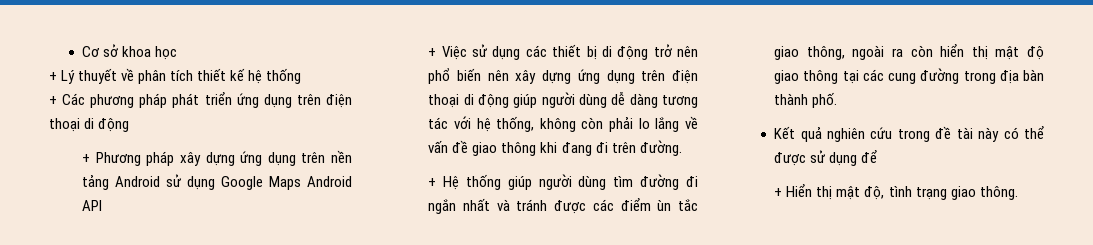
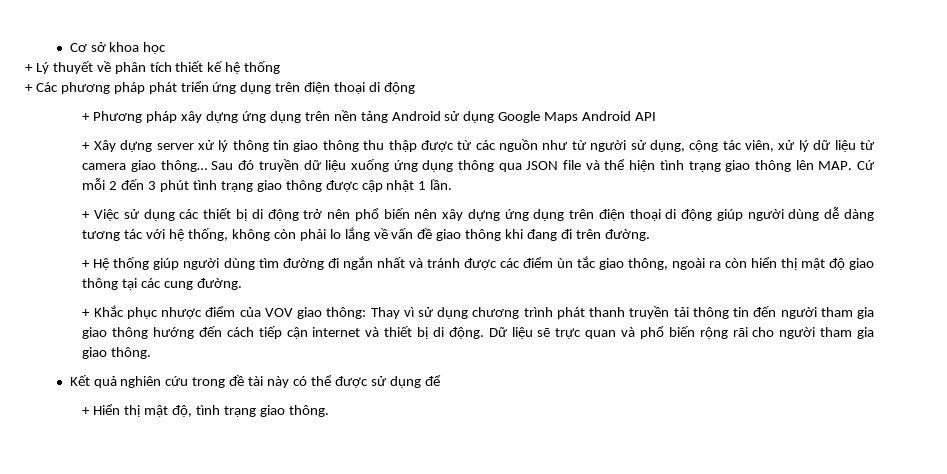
+ + Xây dựng server xử lý thông tin giao thông thu thập được từ các nguồn như từ người sử dụng, cộng tác viên, xử lý dữ liệu từ camera giao thông… Sau đó truyền dữ liệu xuống ứng dụng thông qua JSON file và thể hiện tình trạng giao thông lên MAP. Cứ mỗi 2 đến 3 phút tình trạng giao thông được cập nhật 1 lần.
- + Hệ thống giúp người dùng tìm đường đi ngắn nhất và tránh được các điểm ùn tắc giao thông, ngoài ra còn hiển thị mật độ giao thông tại các cung đường trong địa bàn thành phố.
+ + Hệ thống giúp người dùng tìm đường đi ngắn nhất và tránh được các điểm ùn tắc giao thông, ngoài ra còn hiển thị mật độ giao thông tại các cung đường.
+ + Khắc phục nhược điểm của VOV giao thông: Thay vì sử dụng chương trình phát thanh truyền tải thông tin đến người tham gia giao thông hướng đến cách tiếp cận internet và thiết bị di động. Dữ liệu sẽ trực quan và phổ biến rộng rãi cho người tham gia giao thông.

